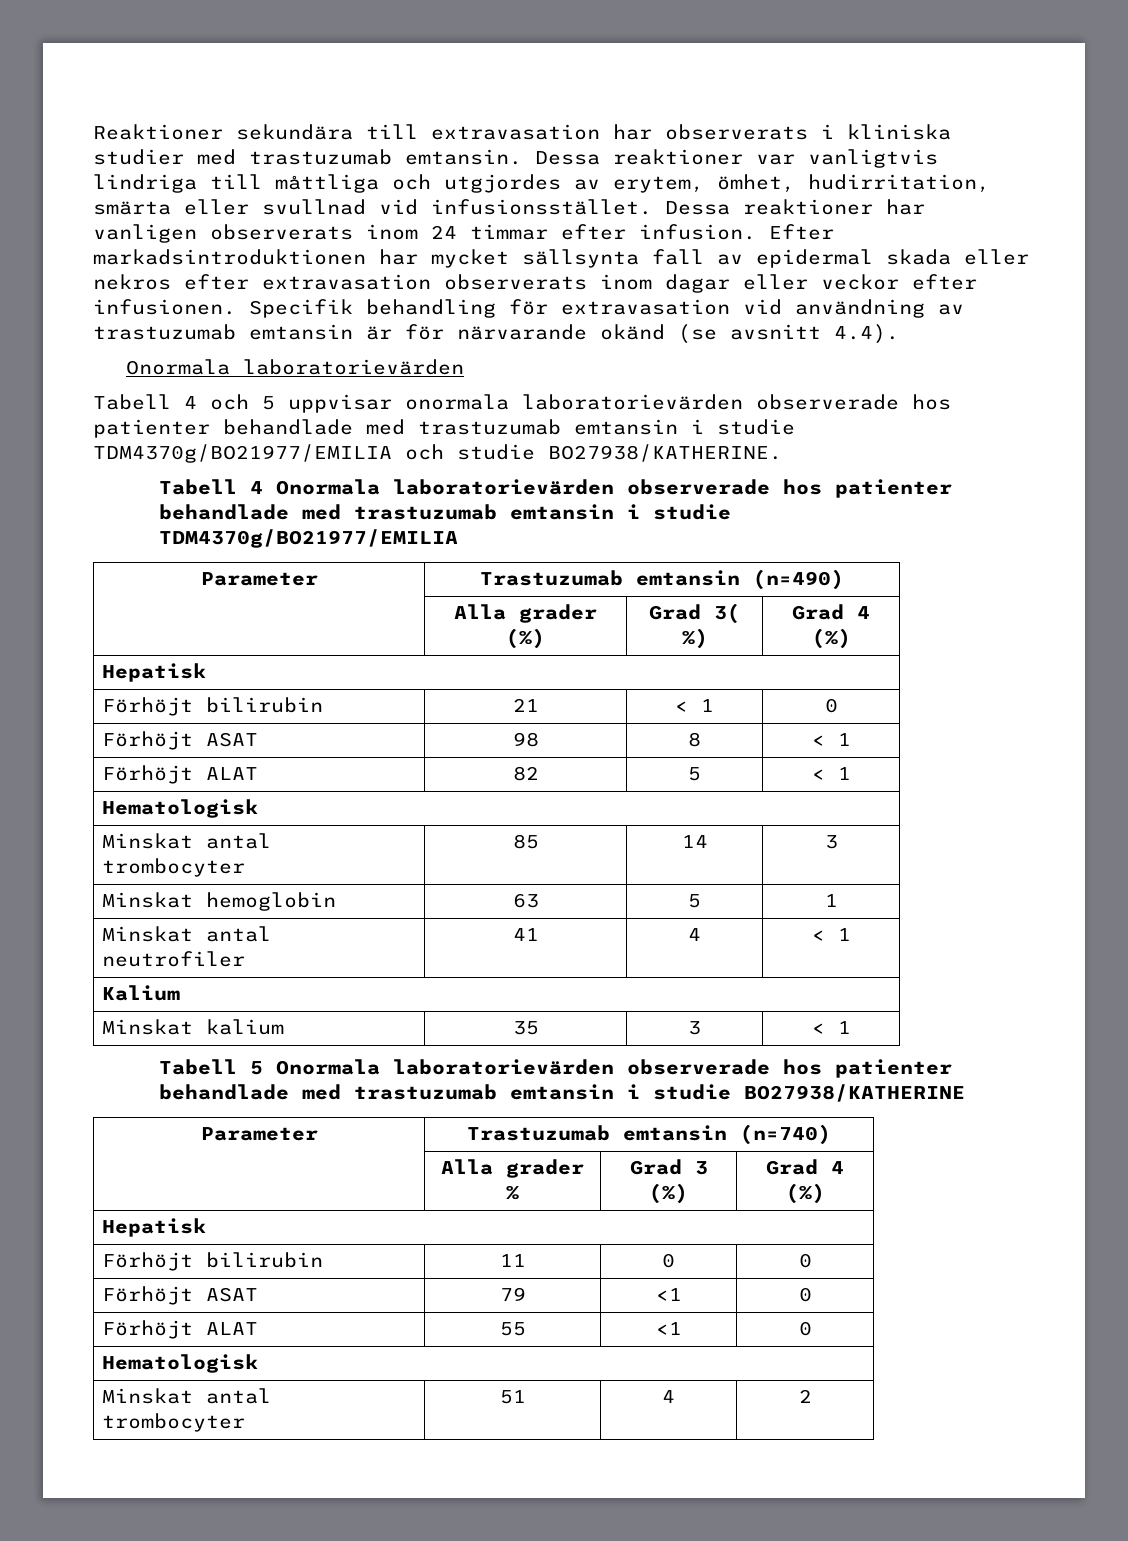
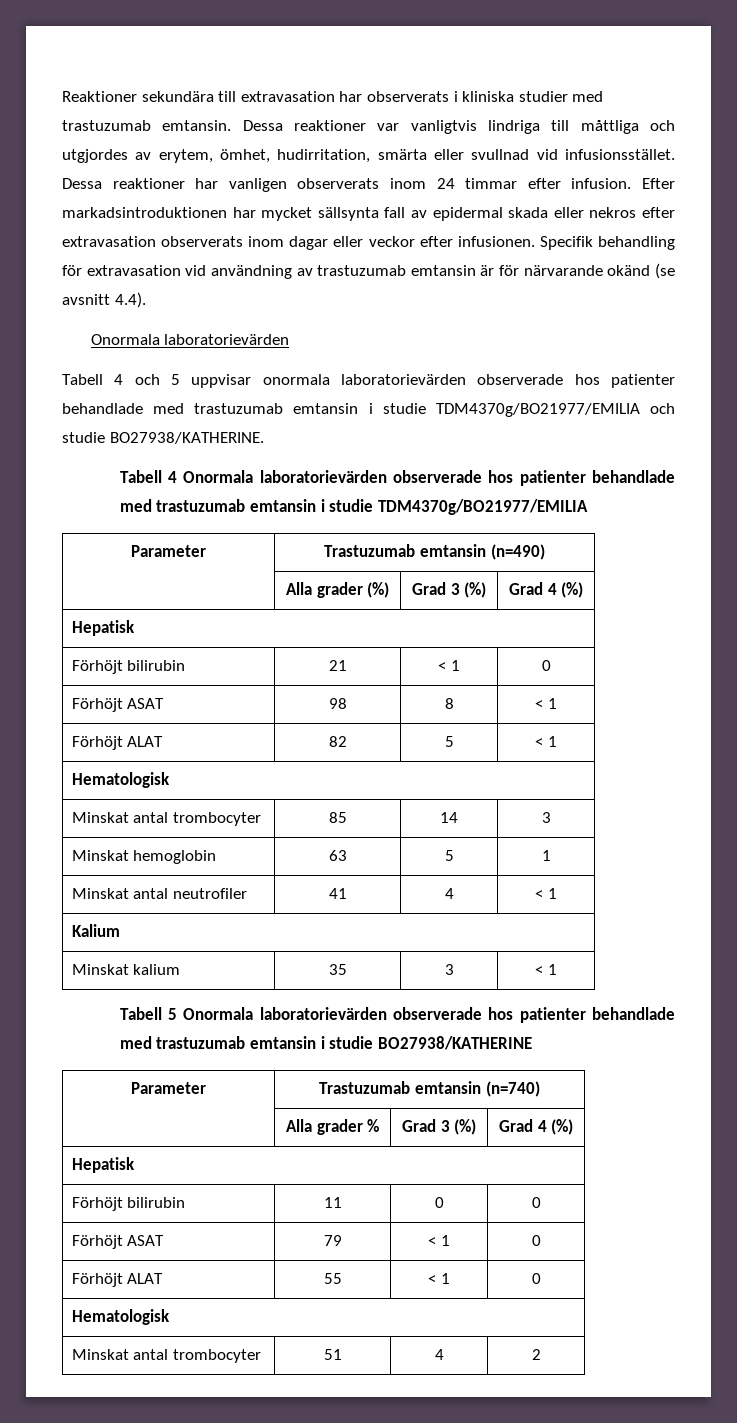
- | Alla grader (%) | Grad 3( %) | Grad 4 (%)
+ | Alla grader (%) | Grad 3 (%) | Grad 4 (%)
- Förhöjt ASAT | 79 | <1 | 0
+ Förhöjt ASAT | 79 | < 1 | 0
- Förhöjt ALAT | 55 | <1 | 0
+ Förhöjt ALAT | 55 | < 1 | 0

